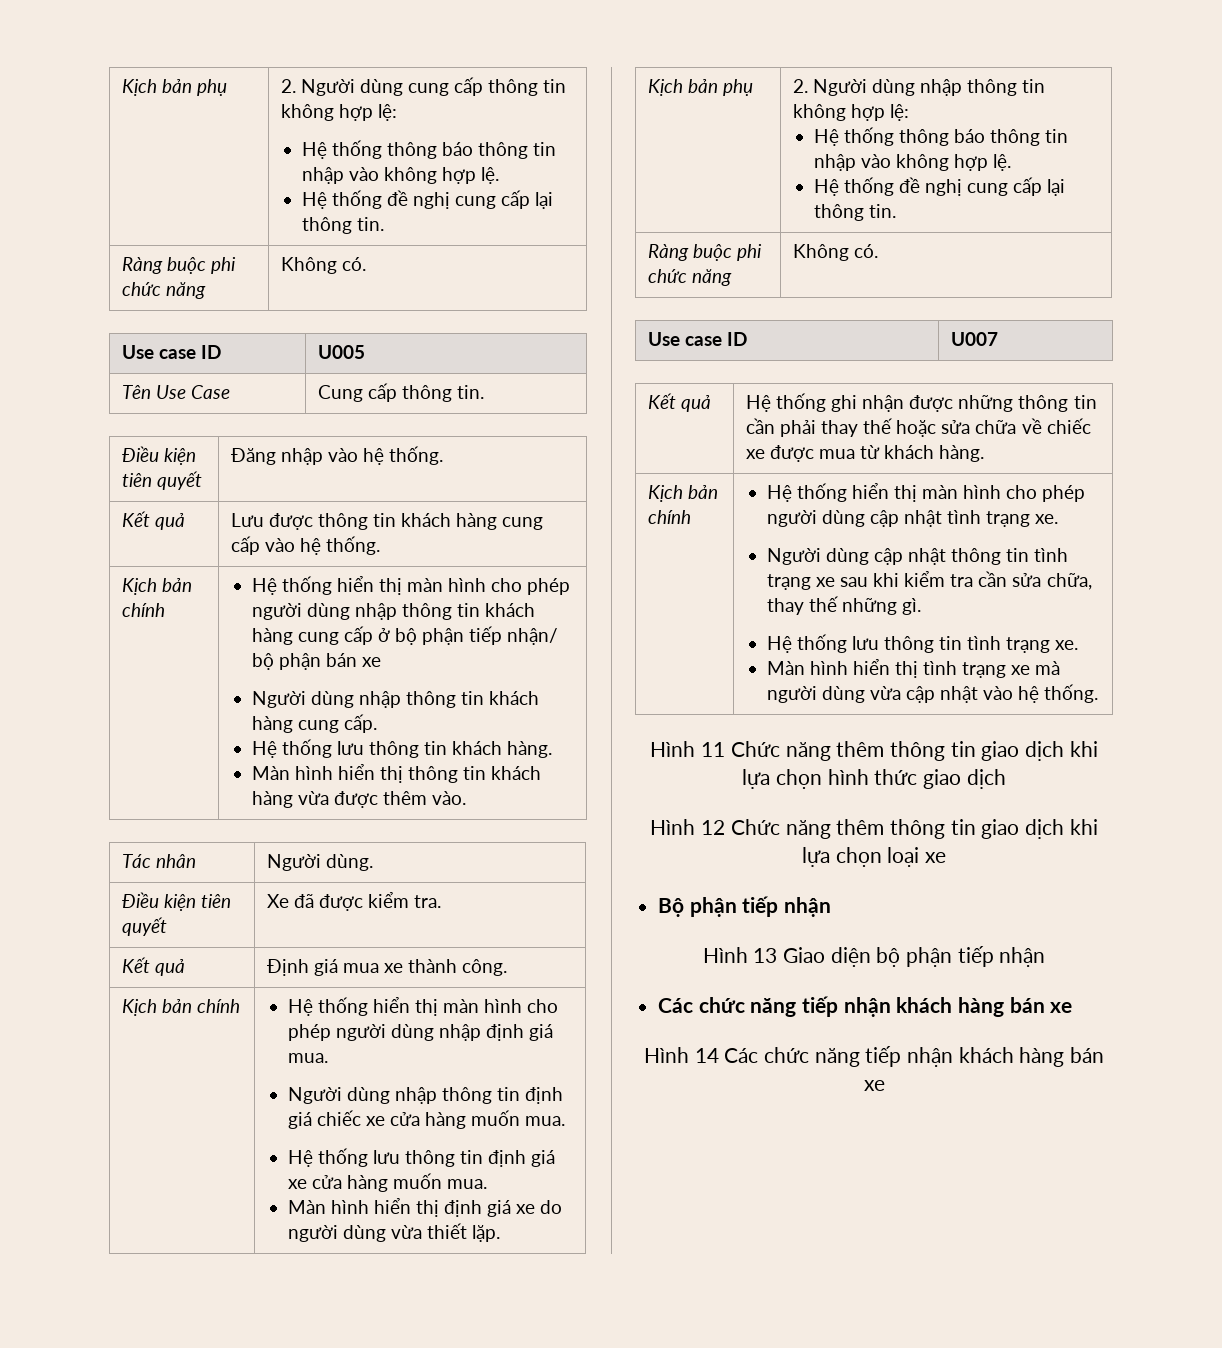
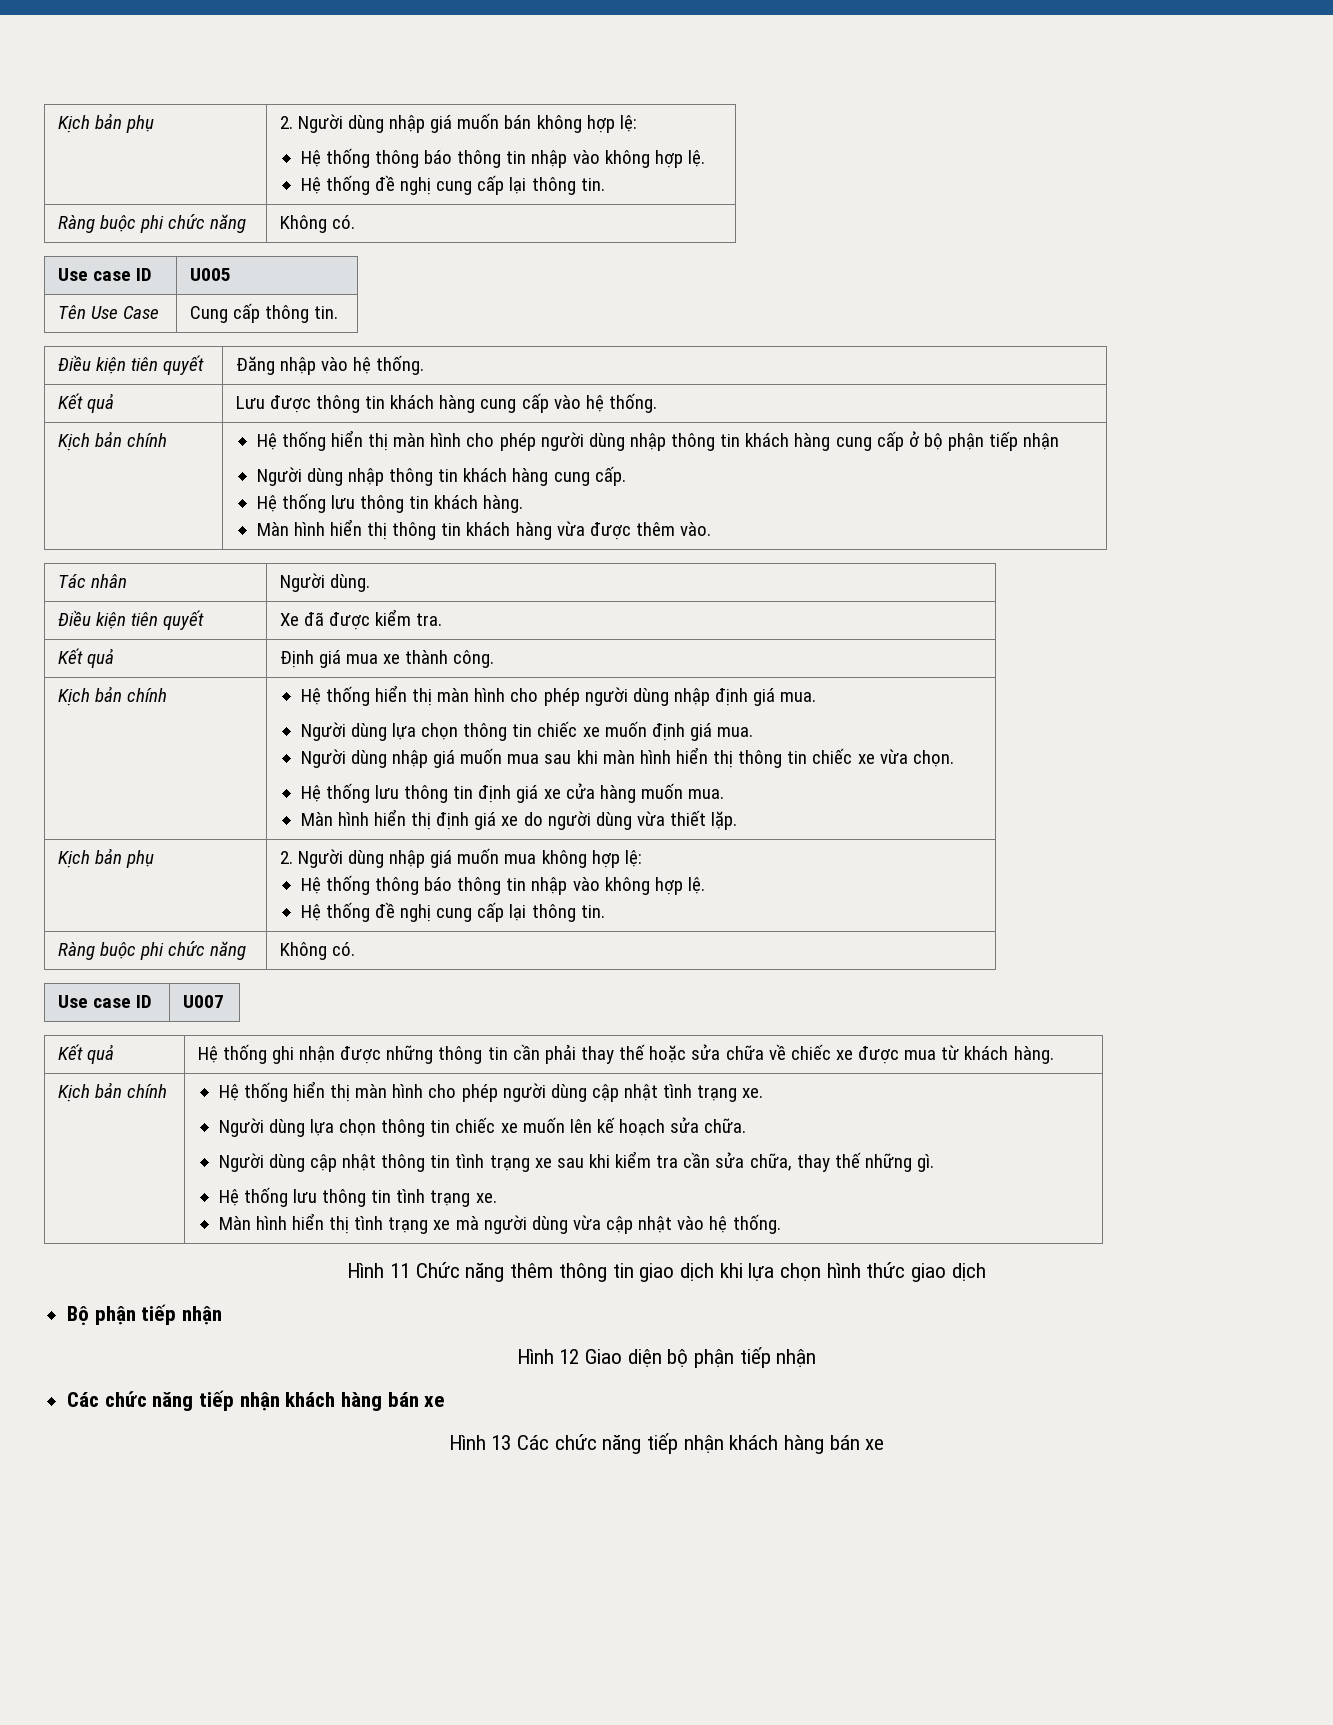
- Kịch bản phụ | 2. Người dùng cung cấp thông tin không hợp lệ:
+ Kịch bản phụ | 2. Người dùng nhập giá muốn bán không hợp lệ:
- Hệ thống hiển thị màn hình cho phép người dùng nhập thông tin khách hàng cung cấp ở bộ phận tiếp nhận/ bộ phận bán xe
+ Hệ thống hiển thị màn hình cho phép người dùng nhập thông tin khách hàng cung cấp ở bộ phận tiếp nhận
- Người dùng nhập thông tin định giá chiếc xe cửa hàng muốn mua.
+ Người dùng lựa chọn thông tin chiếc xe muốn định giá mua.
+ Người dùng nhập giá muốn mua sau khi màn hình hiển thị thông tin chiếc xe vừa chọn.
- Kịch bản phụ | 2. Người dùng nhập thông tin không hợp lệ:
+ Kịch bản phụ | 2. Người dùng nhập giá muốn mua không hợp lệ:
+ Người dùng lựa chọn thông tin chiếc xe muốn lên kế hoạch sửa chữa.
- Hình 12 Chức năng thêm thông tin giao dịch khi lựa chọn loại xe
- Hình 13 Giao diện bộ phận tiếp nhận
+ Hình 12 Giao diện bộ phận tiếp nhận
- Hình 14 Các chức năng tiếp nhận khách hàng bán xe
+ Hình 13 Các chức năng tiếp nhận khách hàng bán xe

